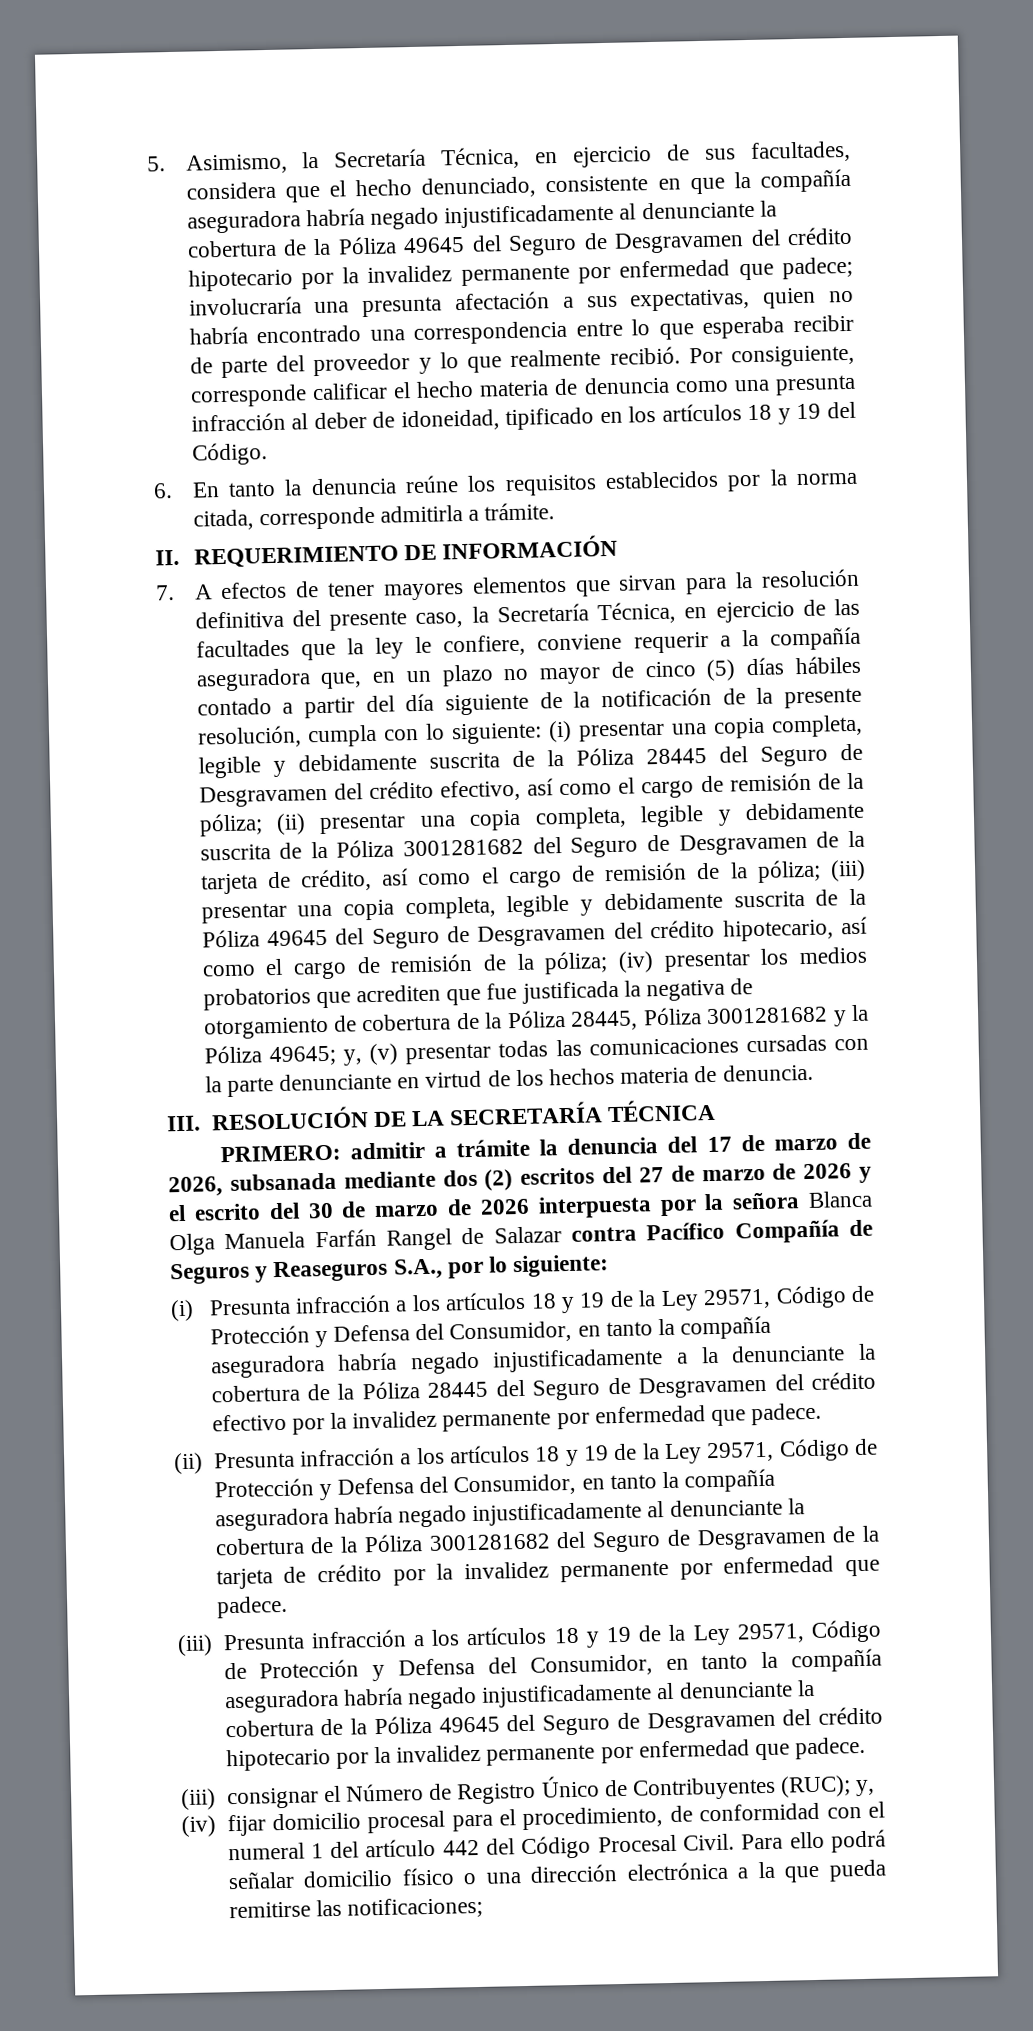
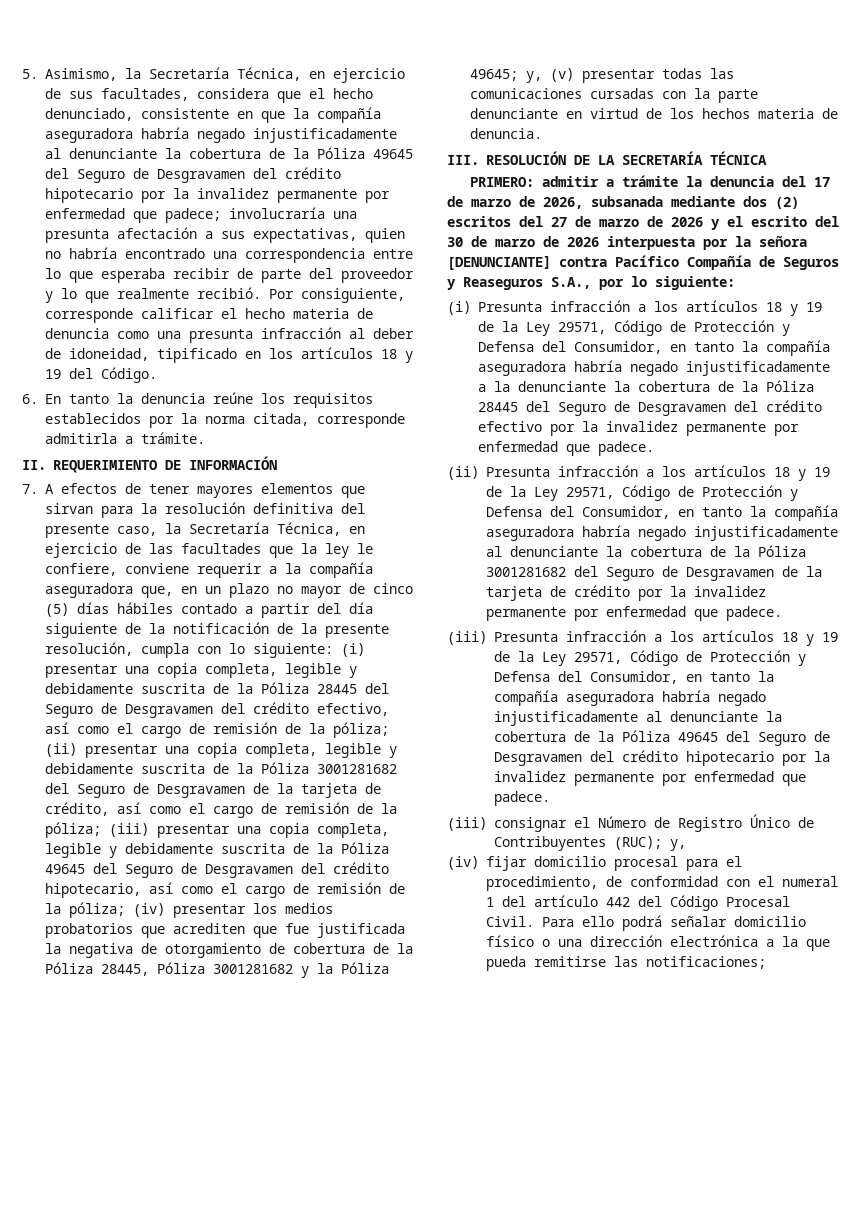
- PRIMERO: admitir a trámite la denuncia del 17 de marzo de 2026, subsanada mediante dos (2) escritos del 27 de marzo de 2026 y el escrito del 30 de marzo de 2026 interpuesta por la señora Blanca Olga Manuela Farfán Rangel de Salazar contra Pacífico Compañía de Seguros y Reaseguros S.A., por lo siguiente:
+ PRIMERO: admitir a trámite la denuncia del 17 de marzo de 2026, subsanada mediante dos (2) escritos del 27 de marzo de 2026 y el escrito del 30 de marzo de 2026 interpuesta por la señora [DENUNCIANTE] contra Pacífico Compañía de Seguros y Reaseguros S.A., por lo siguiente:

